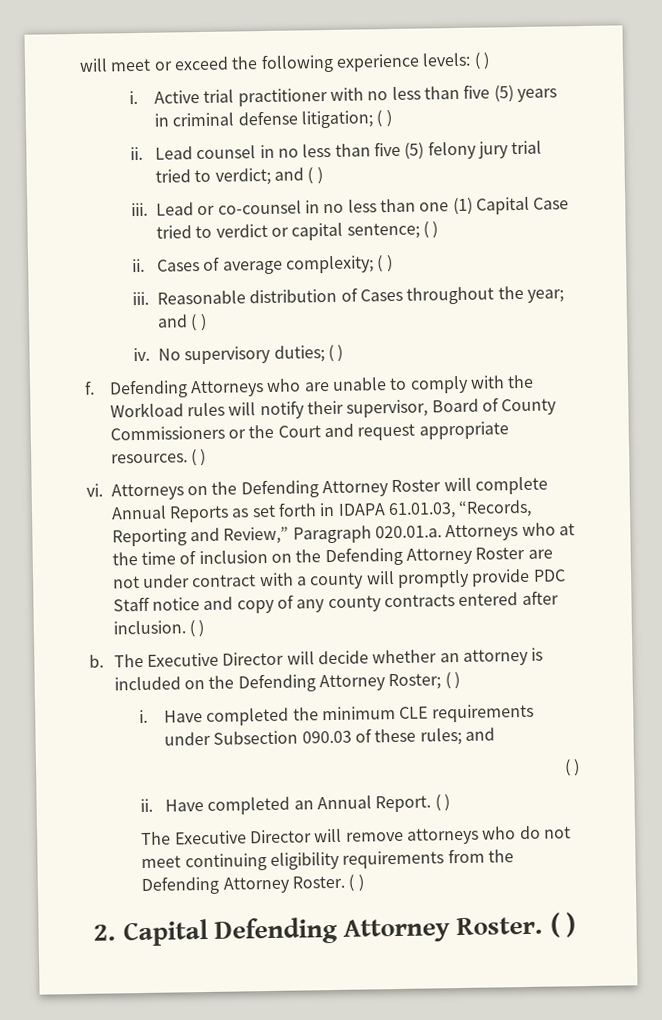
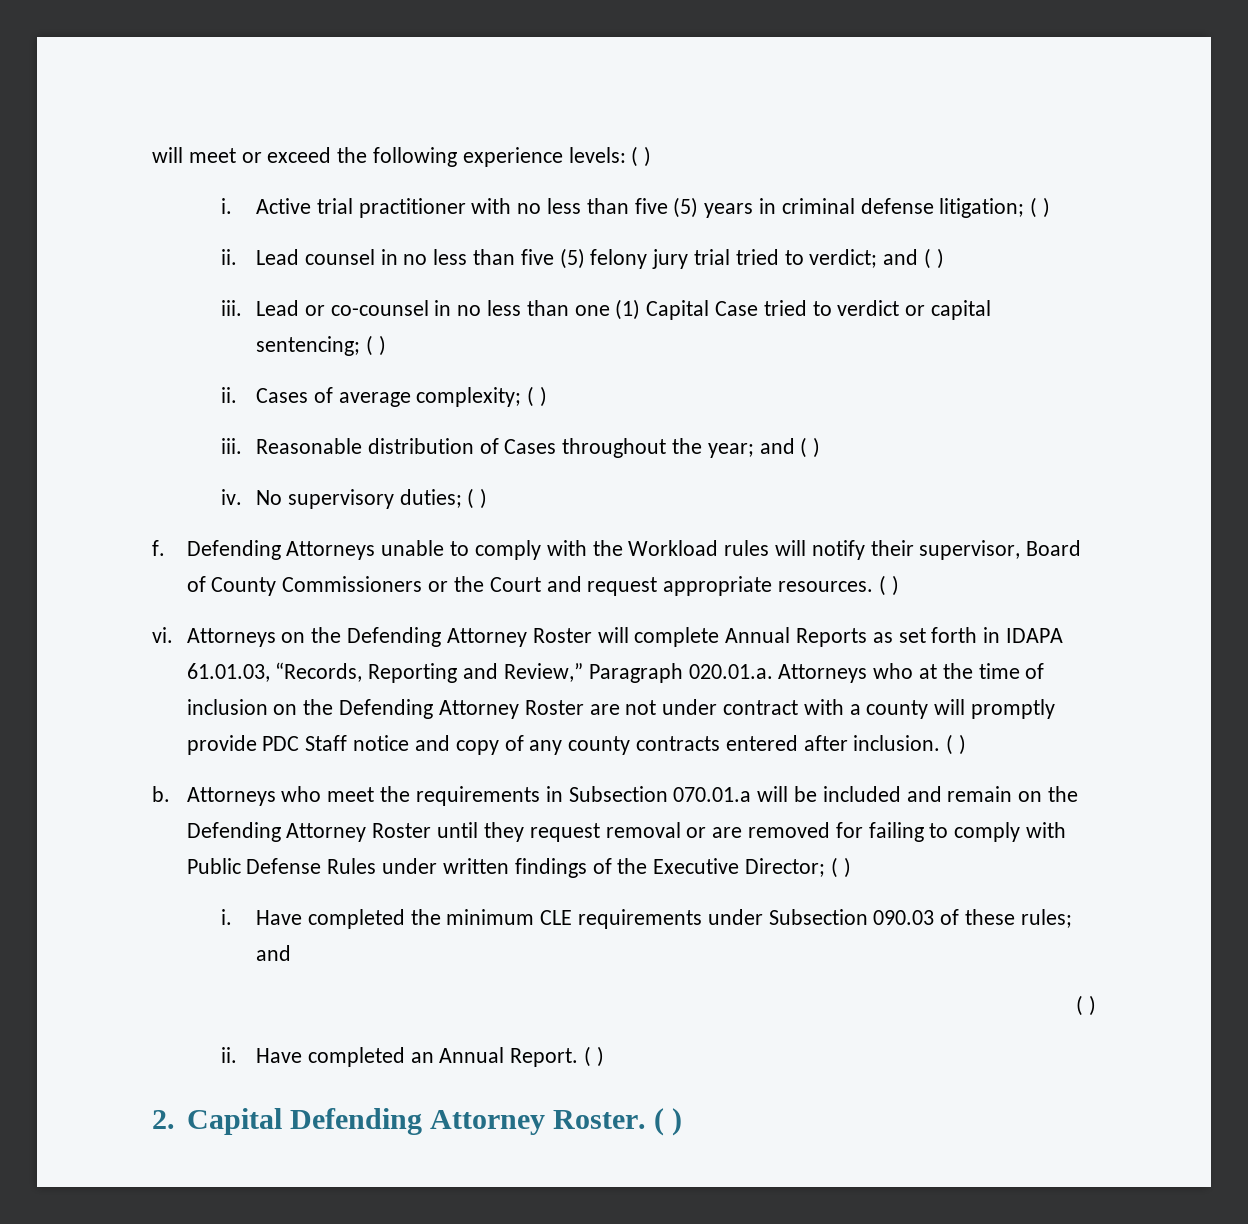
- Lead or co-counsel in no less than one (1) Capital Case tried to verdict or capital sentence; ( )
+ Lead or co-counsel in no less than one (1) Capital Case tried to verdict or capital sentencing; ( )
- Defending Attorneys who are unable to comply with the Workload rules will notify their supervisor, Board of County Commissioners or the Court and request appropriate resources.
+ Defending Attorneys unable to comply with the Workload rules will notify their supervisor, Board of County Commissioners or the Court and request appropriate resources.
- The Executive Director will decide whether an attorney is included on the Defending Attorney Roster; ( )
+ Attorneys who meet the requirements in Subsection 070.01.a will be included and remain on the Defending Attorney Roster until they request removal or are removed for failing to comply with Public Defense Rules under written findings of the Executive Director; ( )
- The Executive Director will remove attorneys who do not meet continuing eligibility requirements from the Defending Attorney Roster. ( )

